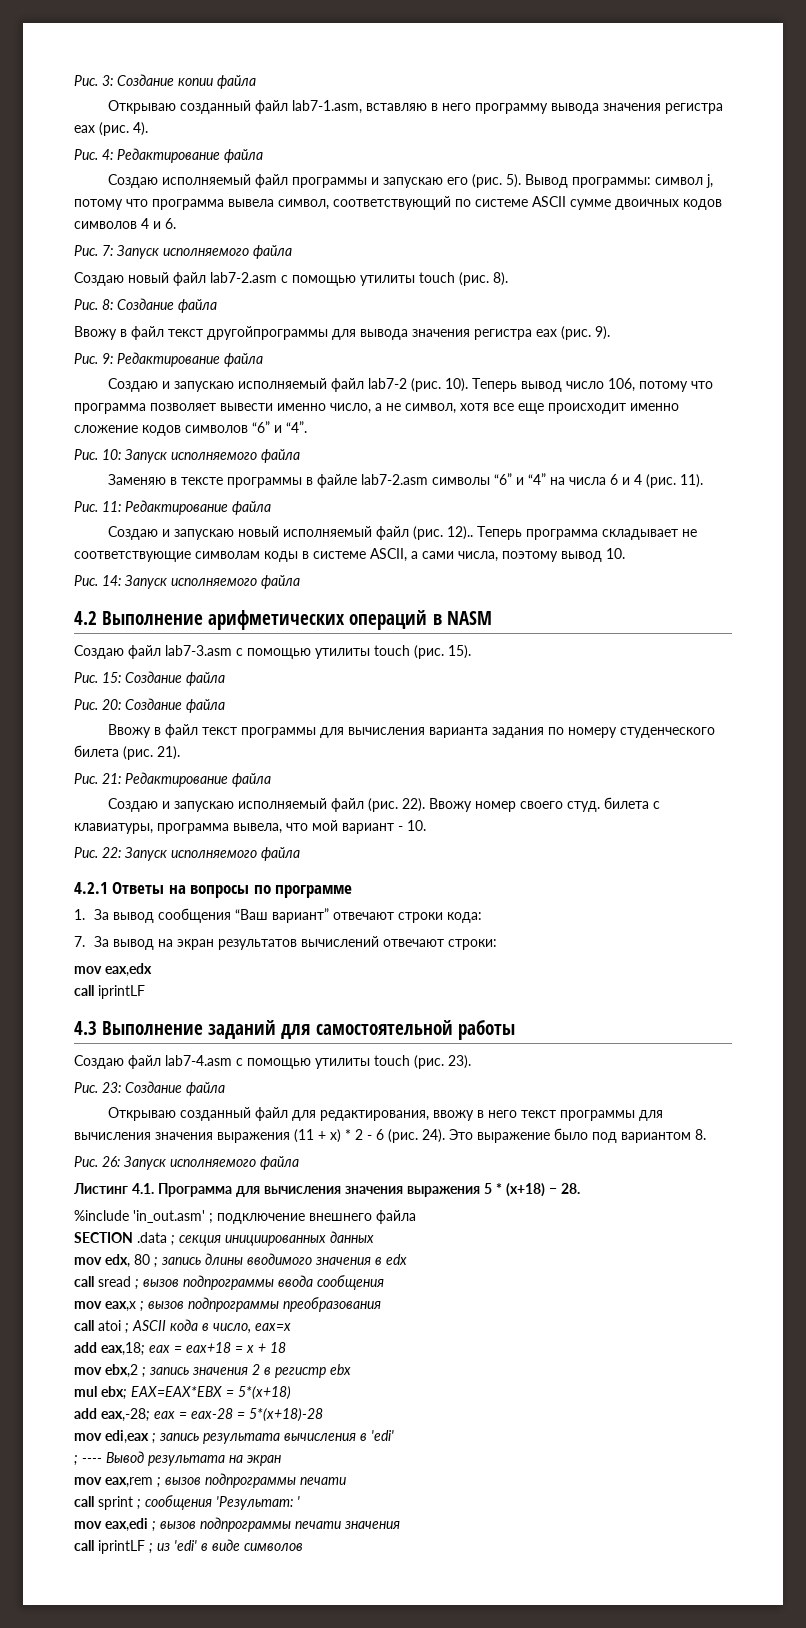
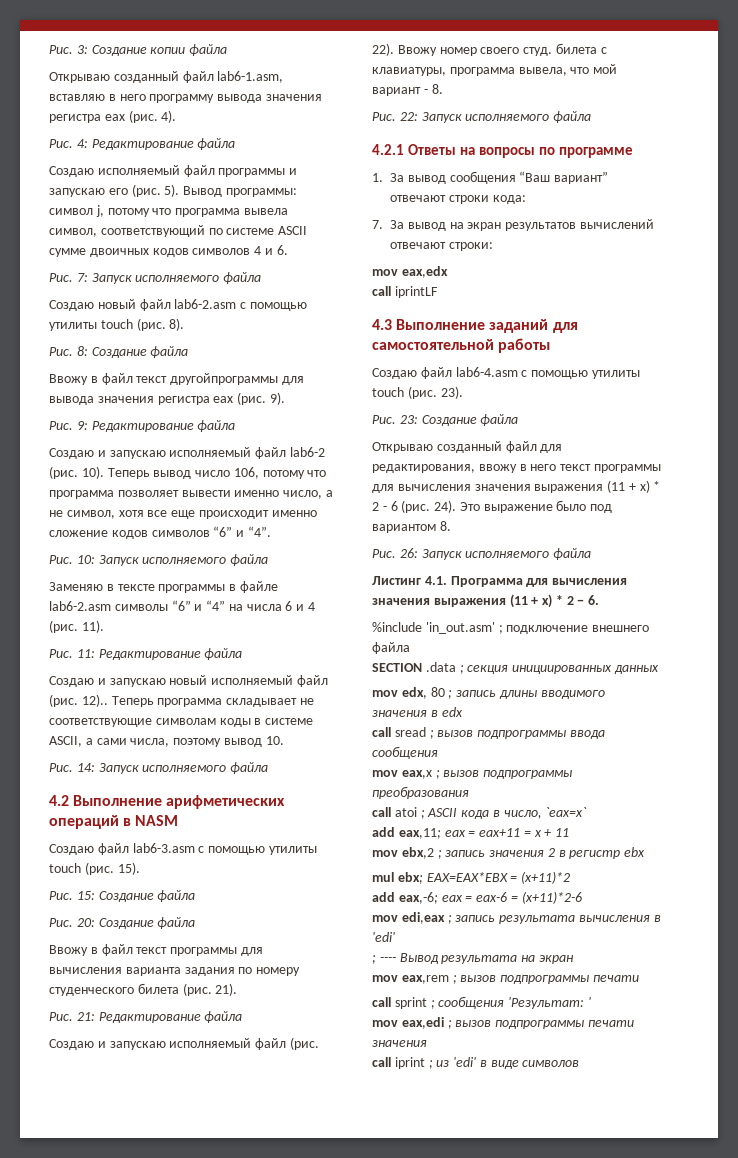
- Открываю созданный файл lab7-1.asm, вставляю в него программу вывода значения регистра eax (рис.
+ Открываю созданный файл lab6-1.asm, вставляю в него программу вывода значения регистра eax (рис.
- Создаю новый файл lab7-2.asm с помощью утилиты touch (рис.
+ Создаю новый файл lab6-2.asm с помощью утилиты touch (рис.
- Создаю и запускаю исполняемый файл lab7-2 (рис.
+ Создаю и запускаю исполняемый файл lab6-2 (рис.
- Заменяю в тексте программы в файле lab7-2.asm символы “6” и “4” на числа 6 и 4 (рис.
+ Заменяю в тексте программы в файле lab6-2.asm символы “6” и “4” на числа 6 и 4 (рис.
- Создаю файл lab7-3.asm с помощью утилиты touch (рис.
+ Создаю файл lab6-3.asm с помощью утилиты touch (рис.
- Ввожу номер своего студ. билета с клавиатуры, программа вывела, что мой вариант - 10.
+ Ввожу номер своего студ. билета с клавиатуры, программа вывела, что мой вариант - 8.
- Создаю файл lab7-4.asm с помощью утилиты touch (рис.
+ Создаю файл lab6-4.asm с помощью утилиты touch (рис.
- Листинг 4.1. Программа для вычисления значения выражения 5 * (x+18) − 28.
+ Листинг 4.1. Программа для вычисления значения выражения (11 + x) * 2 − 6.
- call atoi ; ASCII кода в число, eax=x
- add eax,18; eax = eax+18 = x + 18
+ call atoi ; ASCII кода в число, `eax=x`
+ add eax,11; eax = eax+11 = x + 11
- mul ebx; EAX=EAX*EBX = 5*(x+18)
- add eax,-28; eax = eax-28 = 5*(x+18)-28
+ mul ebx; EAX=EAX*EBX = (x+11)*2
+ add eax,-6; eax = eax-6 = (x+11)*2-6
- call iprintLF ; из 'edi' в виде символов
+ call iprint ; из 'edi' в виде символов

